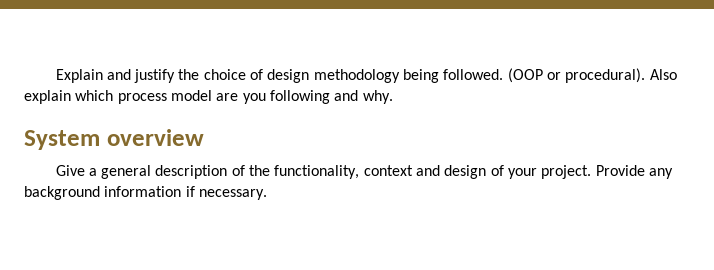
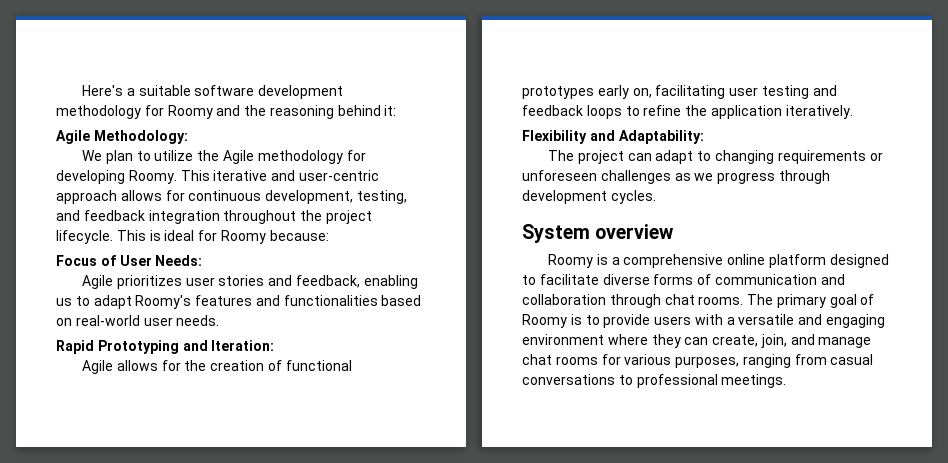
- Explain and justify the choice of design methodology being followed. (OOP or procedural). Also explain which process model are you following and why.
+ Here's a suitable software development methodology for Roomy and the reasoning behind it:
+ Agile Methodology:
+ We plan to utilize the Agile methodology for developing Roomy. This iterative and user-centric approach allows for continuous development, testing, and feedback integration throughout the project lifecycle. This is ideal for Roomy because:
+ Focus of User Needs:
+ Agile prioritizes user stories and feedback, enabling us to adapt Roomy's features and functionalities based on real-world user needs.
+ Rapid Prototyping and Iteration:
+ Agile allows for the creation of functional prototypes early on, facilitating user testing and feedback loops to refine the application iteratively.
+ Flexibility and Adaptability:
+ The project can adapt to changing requirements or unforeseen challenges as we progress through development cycles.
  System overview
- Give a general description of the functionality, context and design of your project. Provide any background information if necessary.
+ Roomy is a comprehensive online platform designed to facilitate diverse forms of communication and collaboration through chat rooms. The primary goal of Roomy is to provide users with a versatile and engaging environment where they can create, join, and manage chat rooms for various purposes, ranging from casual conversations to professional meetings.

